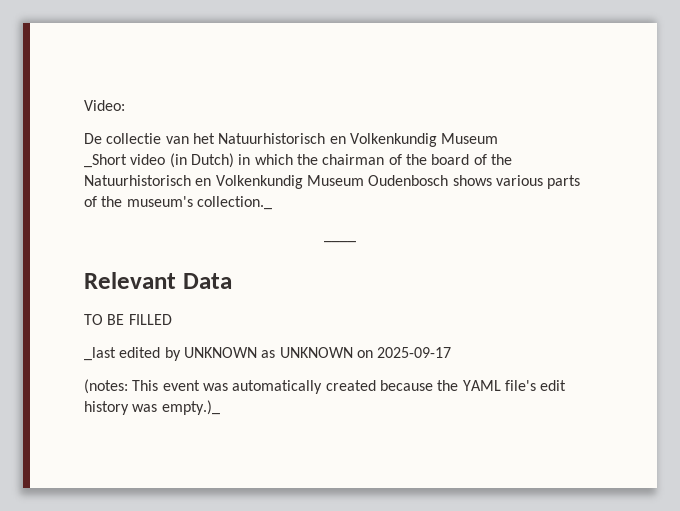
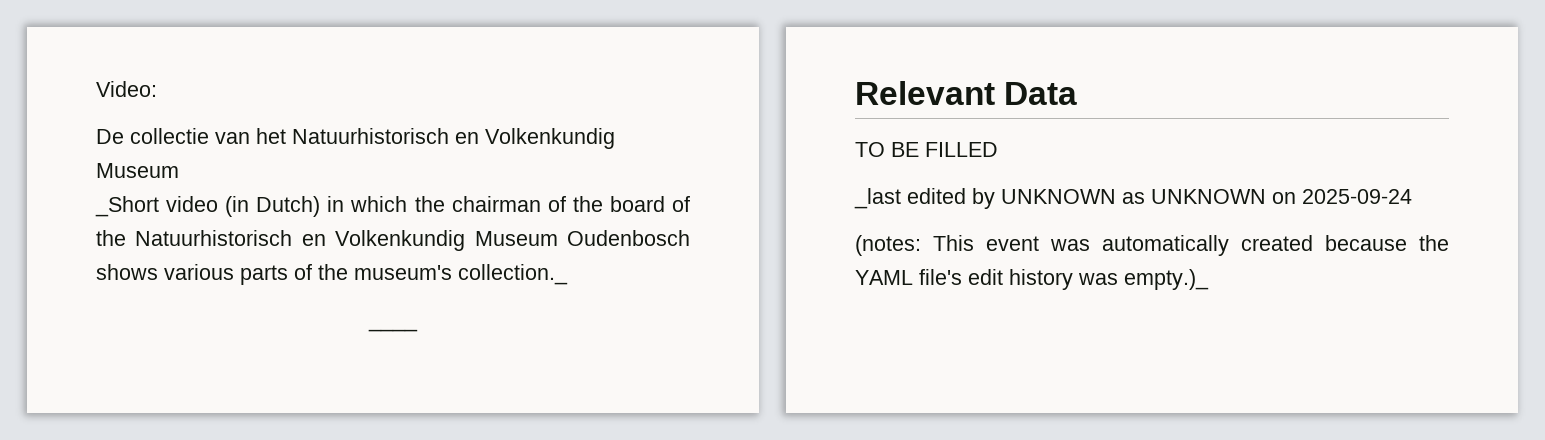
- _last edited by UNKNOWN as UNKNOWN on 2025-09-17
+ _last edited by UNKNOWN as UNKNOWN on 2025-09-24

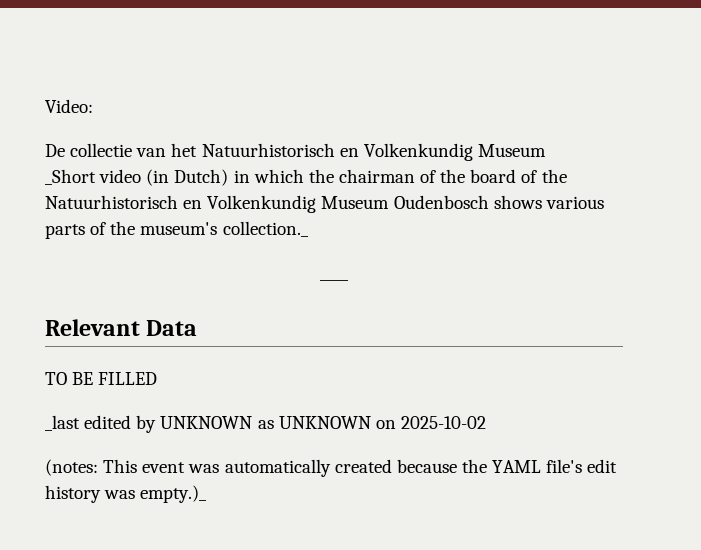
- _last edited by UNKNOWN as UNKNOWN on 2025-09-24
+ _last edited by UNKNOWN as UNKNOWN on 2025-10-02

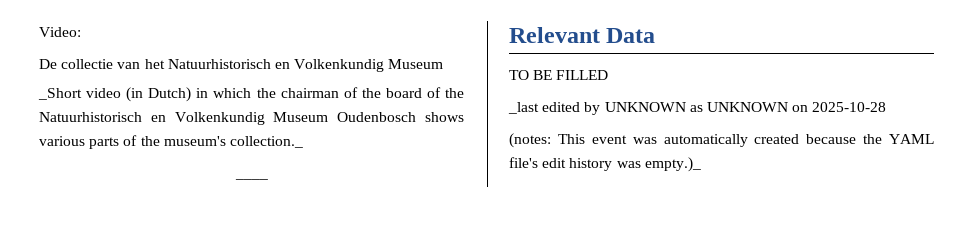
- _last edited by UNKNOWN as UNKNOWN on 2025-10-02
+ _last edited by UNKNOWN as UNKNOWN on 2025-10-28

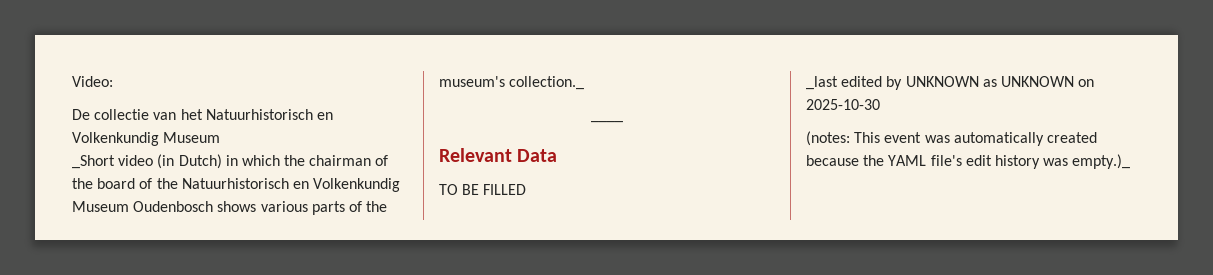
- _last edited by UNKNOWN as UNKNOWN on 2025-10-28
+ _last edited by UNKNOWN as UNKNOWN on 2025-10-30

